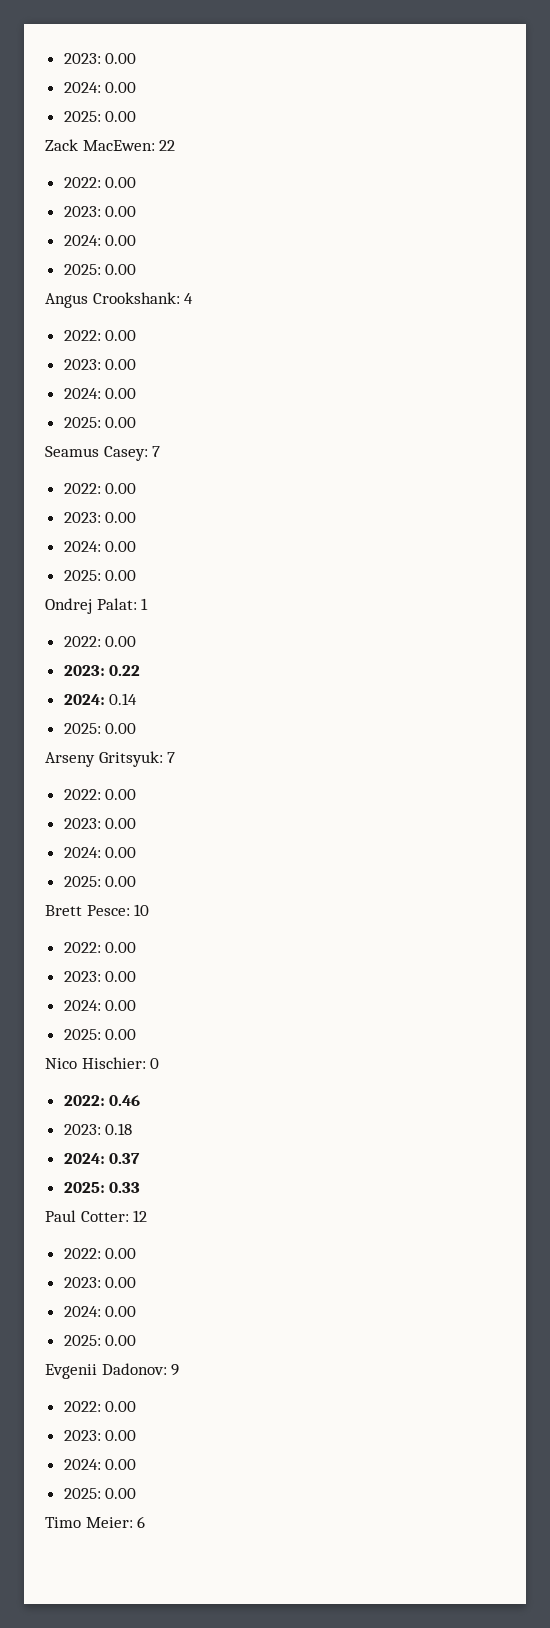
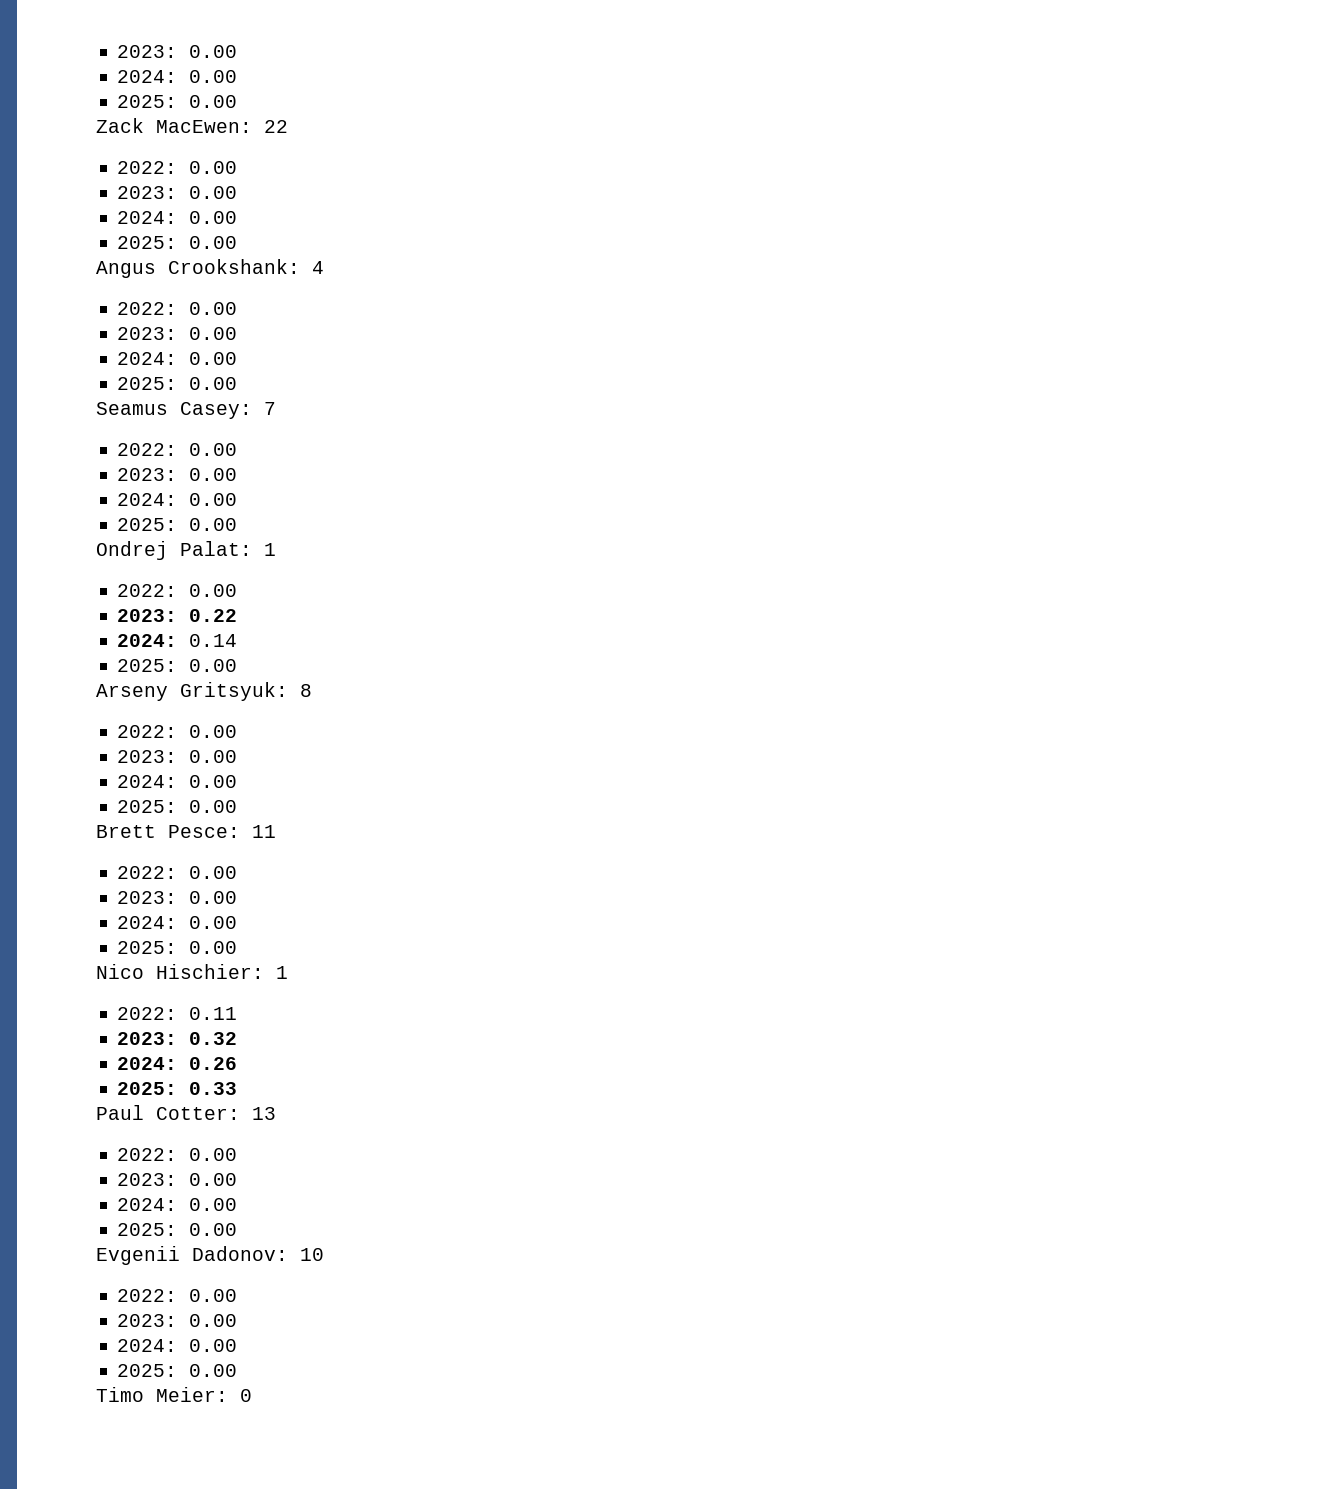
- Arseny Gritsyuk: 7
+ Arseny Gritsyuk: 8
- Brett Pesce: 10
+ Brett Pesce: 11
- Nico Hischier: 0
- 2022: 0.46
- 2023: 0.18
- 2024: 0.37
+ Nico Hischier: 1
+ 2022: 0.11
+ 2023: 0.32
+ 2024: 0.26
- Paul Cotter: 12
+ Paul Cotter: 13
- Evgenii Dadonov: 9
+ Evgenii Dadonov: 10
- Timo Meier: 6
+ Timo Meier: 0

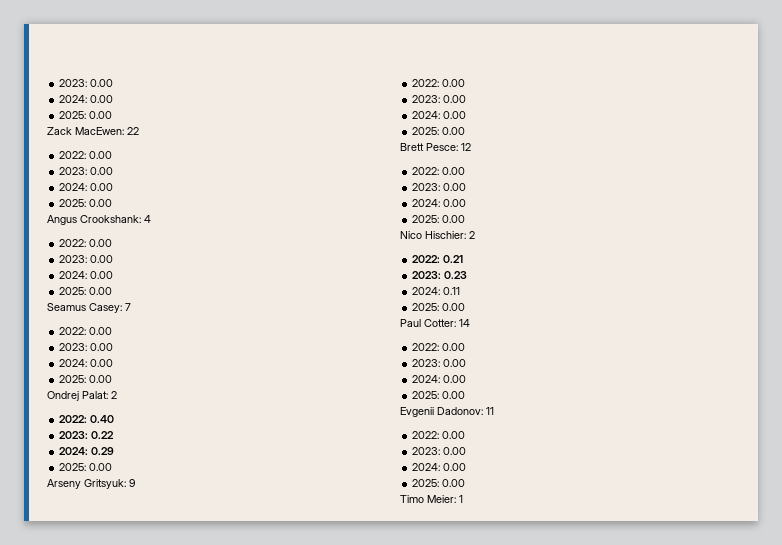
- Ondrej Palat: 1
- 2022: 0.00
+ Ondrej Palat: 2
+ 2022: 0.40
- 2024: 0.14
+ 2024: 0.29
- Arseny Gritsyuk: 8
+ Arseny Gritsyuk: 9
- Brett Pesce: 11
+ Brett Pesce: 12
- Nico Hischier: 1
- 2022: 0.11
- 2023: 0.32
- 2024: 0.26
- 2025: 0.33
+ Nico Hischier: 2
+ 2022: 0.21
+ 2023: 0.23
+ 2024: 0.11
+ 2025: 0.00
- Paul Cotter: 13
+ Paul Cotter: 14
- Evgenii Dadonov: 10
+ Evgenii Dadonov: 11
- Timo Meier: 0
+ Timo Meier: 1

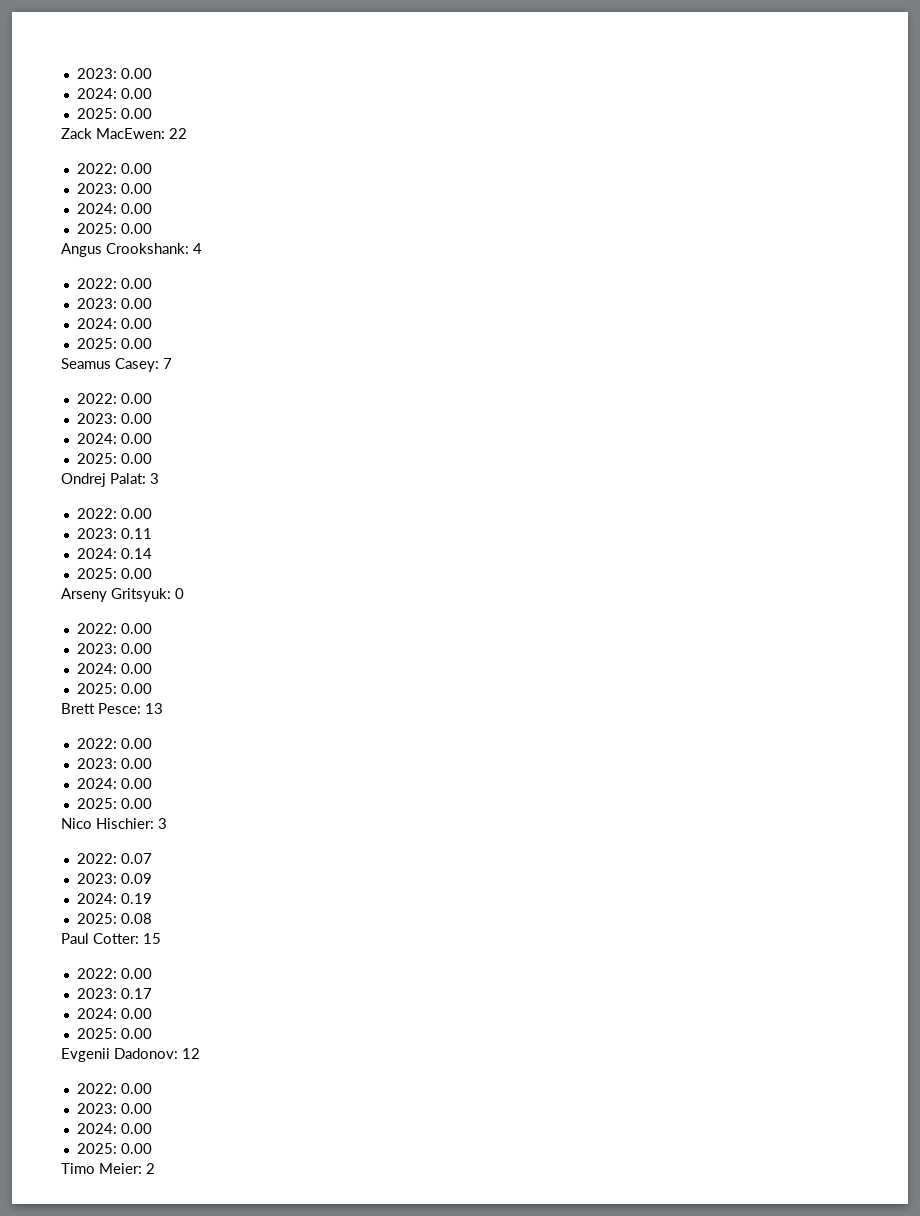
- Ondrej Palat: 2
- 2022: 0.40
- 2023: 0.22
- 2024: 0.29
+ Ondrej Palat: 3
+ 2022: 0.00
+ 2023: 0.11
+ 2024: 0.14
- Arseny Gritsyuk: 9
+ Arseny Gritsyuk: 0
- Brett Pesce: 12
+ Brett Pesce: 13
- Nico Hischier: 2
- 2022: 0.21
- 2023: 0.23
- 2024: 0.11
- 2025: 0.00
+ Nico Hischier: 3
+ 2022: 0.07
+ 2023: 0.09
+ 2024: 0.19
+ 2025: 0.08
- Paul Cotter: 14
+ Paul Cotter: 15
  2022: 0.00
- 2023: 0.00
+ 2023: 0.17
- Evgenii Dadonov: 11
+ Evgenii Dadonov: 12
- Timo Meier: 1
+ Timo Meier: 2

